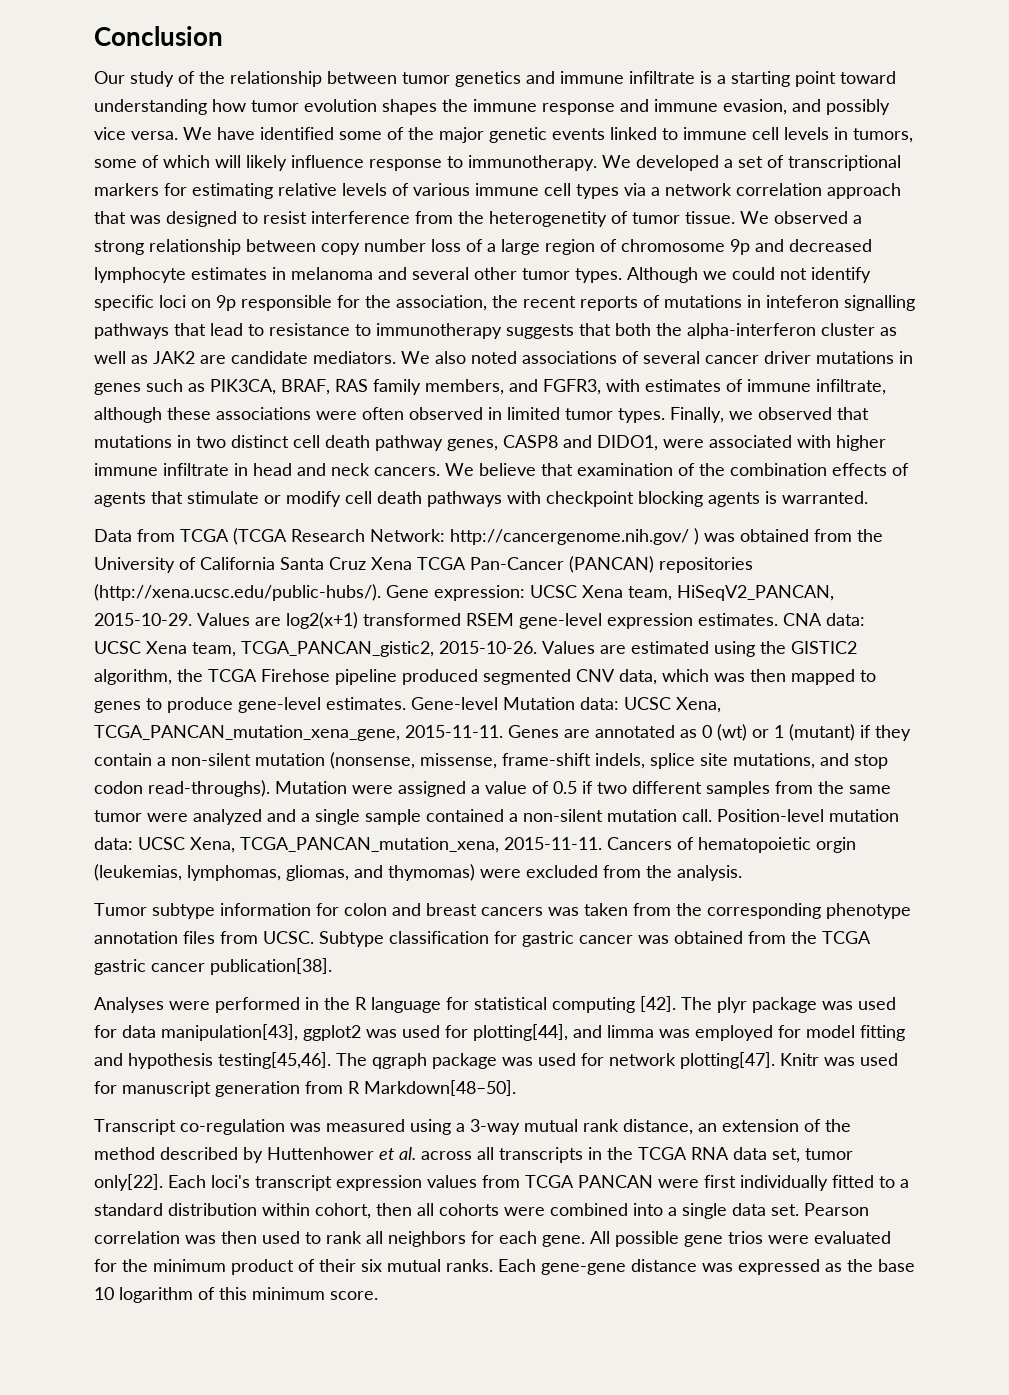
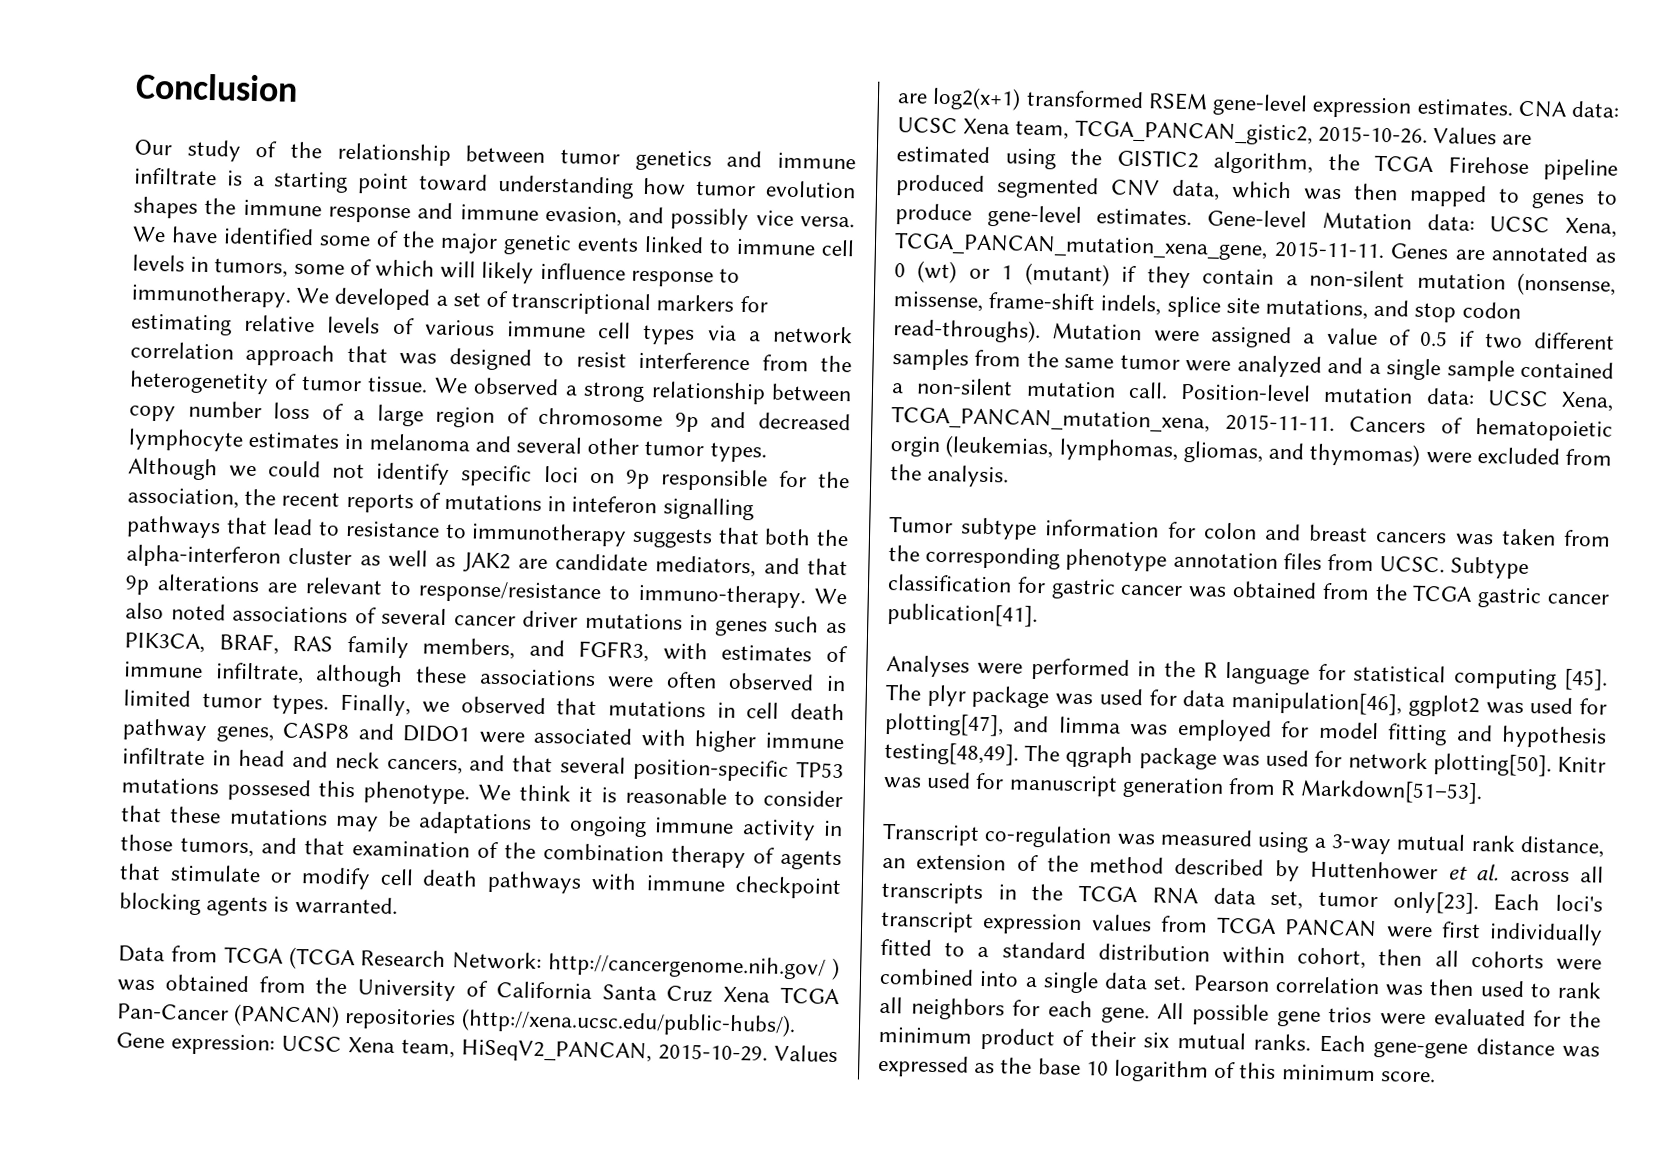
- Although we could not identify specific loci on 9p responsible for the association, the recent reports of mutations in inteferon signalling pathways that lead to resistance to immunotherapy suggests that both the alpha-interferon cluster as well as JAK2 are candidate mediators.
+ Although we could not identify specific loci on 9p responsible for the association, the recent reports of mutations in inteferon signalling pathways that lead to resistance to immunotherapy suggests that both the alpha-interferon cluster as well as JAK2 are candidate mediators, and that 9p alterations are relevant to response/resistance to immuno-therapy.
- Finally, we observed that mutations in two distinct cell death pathway genes, CASP8 and DIDO1, were associated with higher immune infiltrate in head and neck cancers. We believe that examination of the combination effects of agents that stimulate or modify cell death pathways with checkpoint blocking agents is warranted.
+ Finally, we observed that mutations in cell death pathway genes, CASP8 and DIDO1 were associated with higher immune infiltrate in head and neck cancers, and that several position-specific TP53 mutations possesed this phenotype. We think it is reasonable to consider that these mutations may be adaptations to ongoing immune activity in those tumors, and that examination of the combination therapy of agents that stimulate or modify cell death pathways with immune checkpoint blocking agents is warranted.
- Subtype classification for gastric cancer was obtained from the TCGA gastric cancer publication[38].
+ Subtype classification for gastric cancer was obtained from the TCGA gastric cancer publication[41].
- Analyses were performed in the R language for statistical computing [42].
+ Analyses were performed in the R language for statistical computing [45].
- The plyr package was used for data manipulation[43], ggplot2 was used for plotting[44], and limma was employed for model fitting and hypothesis testing[45,46].
+ The plyr package was used for data manipulation[46], ggplot2 was used for plotting[47], and limma was employed for model fitting and hypothesis testing[48,49].
- The qgraph package was used for network plotting[47].
+ The qgraph package was used for network plotting[50].
- Knitr was used for manuscript generation from R Markdown[48–50].
+ Knitr was used for manuscript generation from R Markdown[51–53].
- Transcript co-regulation was measured using a 3-way mutual rank distance, an extension of the method described by Huttenhower et al. across all transcripts in the TCGA RNA data set, tumor only[22].
+ Transcript co-regulation was measured using a 3-way mutual rank distance, an extension of the method described by Huttenhower et al. across all transcripts in the TCGA RNA data set, tumor only[23].

